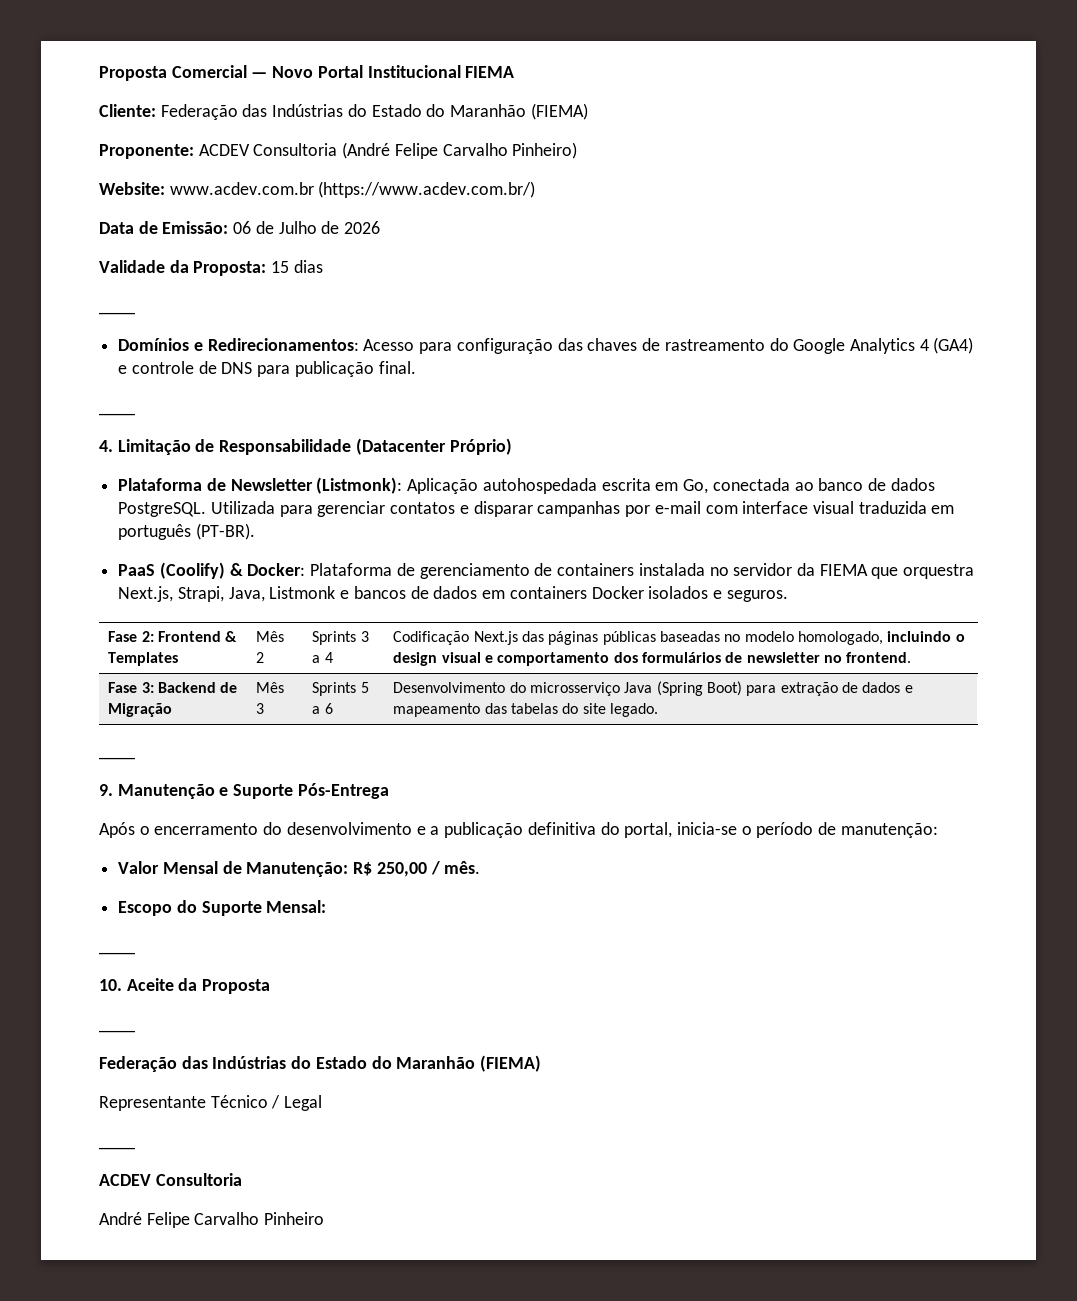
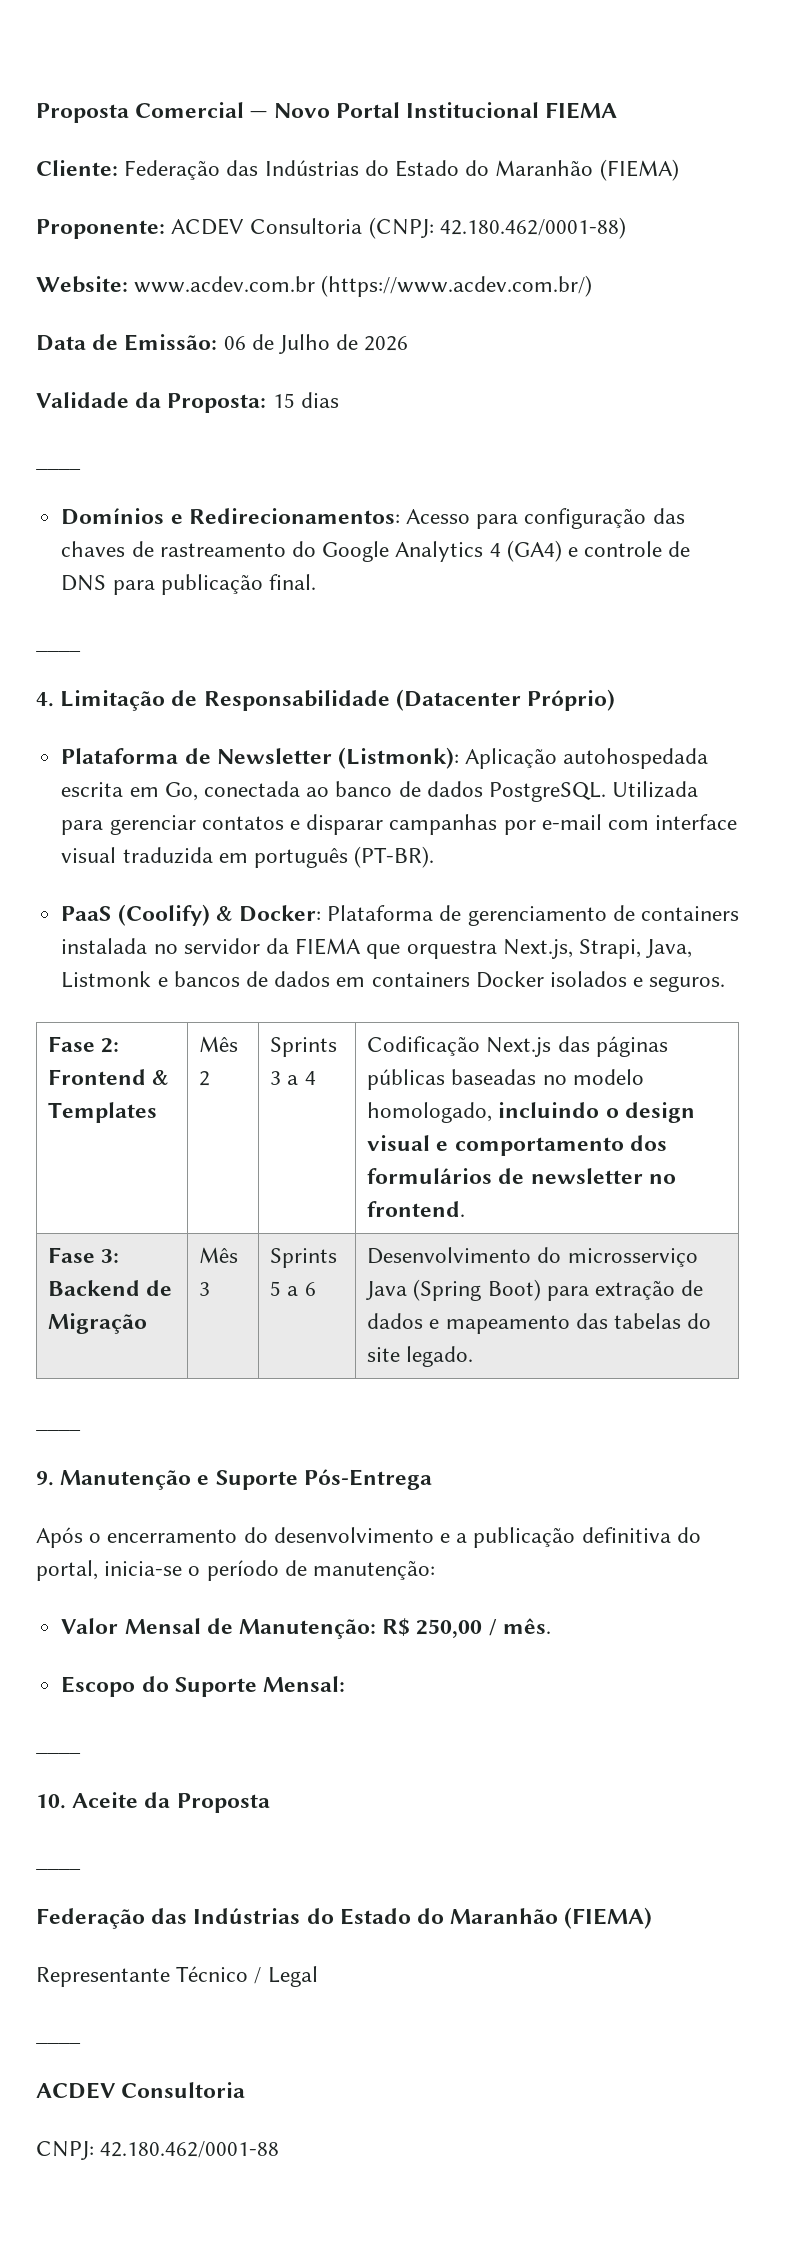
- Proponente: ACDEV Consultoria (André Felipe Carvalho Pinheiro)
+ Proponente: ACDEV Consultoria (CNPJ: 42.180.462/0001-88)
- André Felipe Carvalho Pinheiro
+ CNPJ: 42.180.462/0001-88

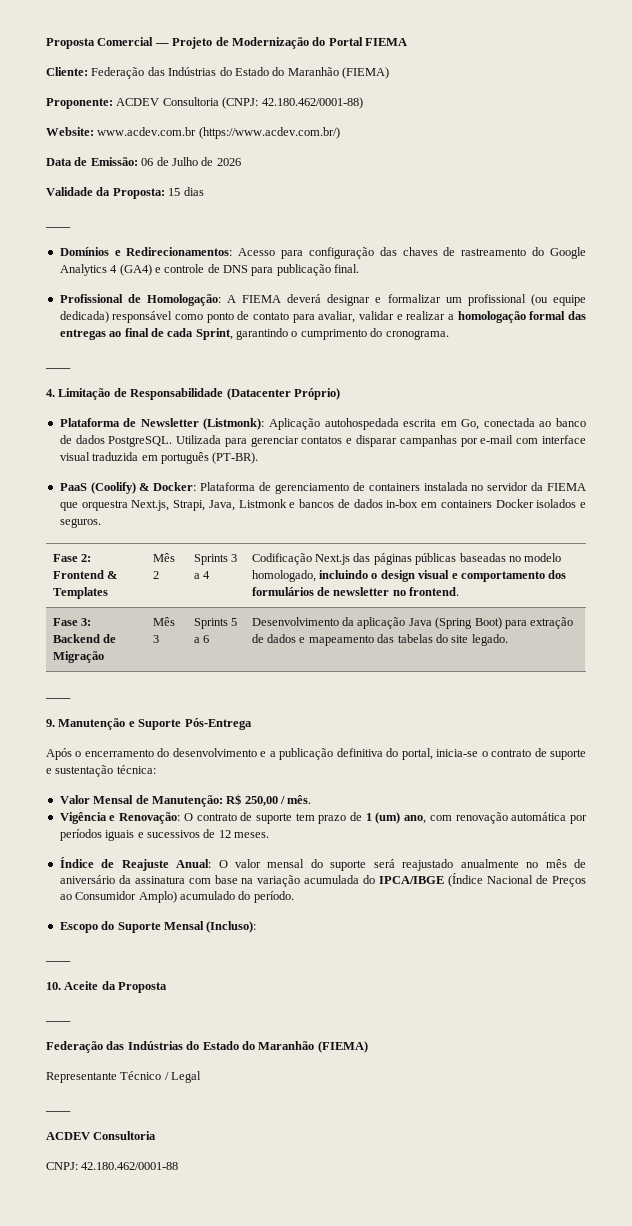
- Proposta Comercial — Novo Portal Institucional FIEMA
+ Proposta Comercial — Projeto de Modernização do Portal FIEMA
+ Profissional de Homologação: A FIEMA deverá designar e formalizar um profissional (ou equipe dedicada) responsável como ponto de contato para avaliar, validar e realizar a homologação formal das entregas ao final de cada Sprint, garantindo o cumprimento do cronograma.
- PaaS (Coolify) & Docker: Plataforma de gerenciamento de containers instalada no servidor da FIEMA que orquestra Next.js, Strapi, Java, Listmonk e bancos de dados em containers Docker isolados e seguros.
+ PaaS (Coolify) & Docker: Plataforma de gerenciamento de containers instalada no servidor da FIEMA que orquestra Next.js, Strapi, Java, Listmonk e bancos de dados in-box em containers Docker isolados e seguros.
- Fase 3: Backend de Migração | Mês 3 | Sprints 5 a 6 | Desenvolvimento do microsserviço Java (Spring Boot) para extração de dados e mapeamento das tabelas do site legado.
+ Fase 3: Backend de Migração | Mês 3 | Sprints 5 a 6 | Desenvolvimento da aplicação Java (Spring Boot) para extração de dados e mapeamento das tabelas do site legado.
- Após o encerramento do desenvolvimento e a publicação definitiva do portal, inicia-se o período de manutenção:
+ Após o encerramento do desenvolvimento e a publicação definitiva do portal, inicia-se o contrato de suporte e sustentação técnica:
+ Vigência e Renovação: O contrato de suporte tem prazo de 1 (um) ano, com renovação automática por períodos iguais e sucessivos de 12 meses.
+ Índice de Reajuste Anual: O valor mensal do suporte será reajustado anualmente no mês de aniversário da assinatura com base na variação acumulada do IPCA/IBGE (Índice Nacional de Preços ao Consumidor Amplo) acumulado do período.
- Escopo do Suporte Mensal:
+ Escopo do Suporte Mensal (Incluso):

